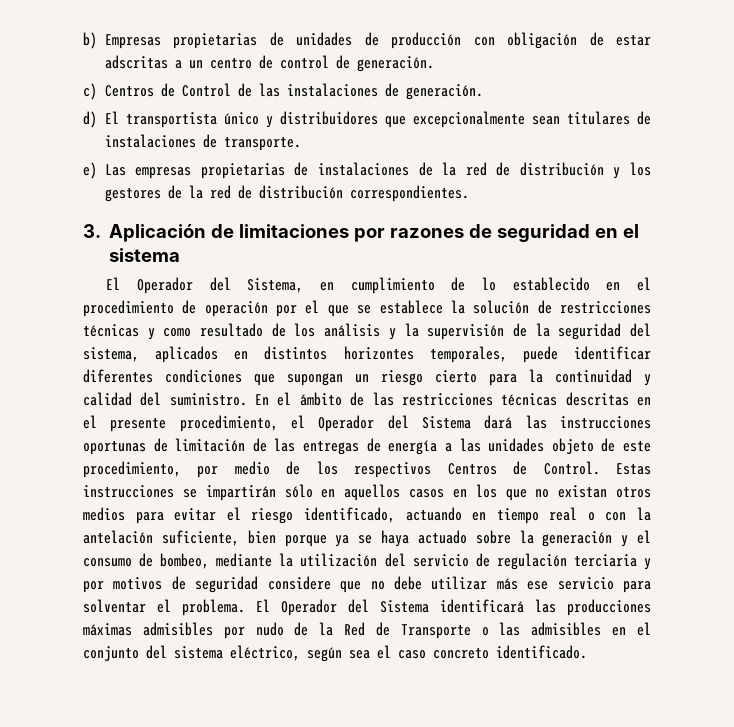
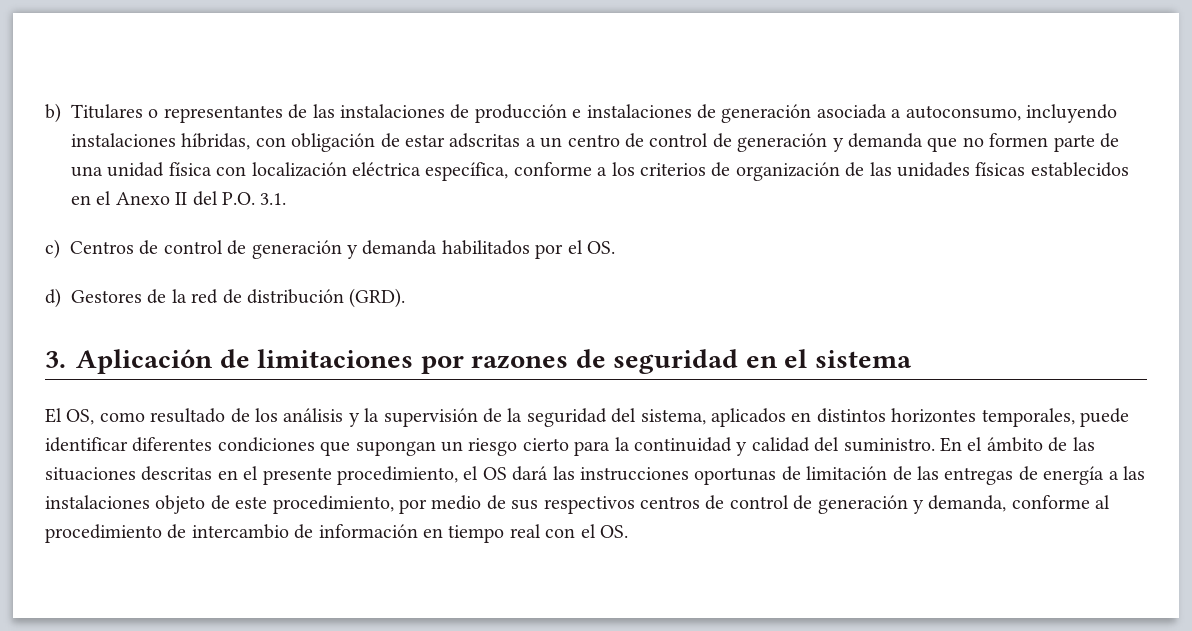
- b) Empresas propietarias de unidades de producción con obligación de estar adscritas a un centro de control de generación.
- c) Centros de Control de las instalaciones de generación.
- d) El transportista único y distribuidores que excepcionalmente sean titulares de instalaciones de transporte.
- e) Las empresas propietarias de instalaciones de la red de distribución y los gestores de la red de distribución correspondientes.
+ b) Titulares o representantes de las instalaciones de producción e instalaciones de generación asociada a autoconsumo, incluyendo instalaciones híbridas, con obligación de estar adscritas a un centro de control de generación y demanda que no formen parte de una unidad física con localización eléctrica específica, conforme a los criterios de organización de las unidades físicas establecidos en el Anexo II del P.O. 3.1.
+ c) Centros de control de generación y demanda habilitados por el OS.
+ d) Gestores de la red de distribución (GRD).
- El Operador del Sistema, en cumplimiento de lo establecido en el procedimiento de operación por el que se establece la solución de restricciones técnicas y como resultado de los análisis y la supervisión de la seguridad del sistema, aplicados en distintos horizontes temporales, puede identificar diferentes condiciones que supongan un riesgo cierto para la continuidad y calidad del suministro.
+ El OS, como resultado de los análisis y la supervisión de la seguridad del sistema, aplicados en distintos horizontes temporales, puede identificar diferentes condiciones que supongan un riesgo cierto para la continuidad y calidad del suministro.
- En el ámbito de las restricciones técnicas descritas en el presente procedimiento, el Operador del Sistema dará las instrucciones oportunas de limitación de las entregas de energía a las unidades objeto de este procedimiento, por medio de los respectivos Centros de Control. Estas instrucciones se impartirán sólo en aquellos casos en los que no existan otros medios para evitar el riesgo identificado, actuando en tiempo real o con la antelación suficiente, bien porque ya se haya actuado sobre la generación y el consumo de bombeo, mediante la utilización del servicio de regulación terciaria y por motivos de seguridad considere que no debe utilizar más ese servicio para solventar el problema. El Operador del Sistema identificará las producciones máximas admisibles por nudo de la Red de Transporte o las admisibles en el conjunto del sistema eléctrico, según sea el caso concreto identificado.
+ En el ámbito de las situaciones descritas en el presente procedimiento, el OS dará las instrucciones oportunas de limitación de las entregas de energía a las instalaciones objeto de este procedimiento, por medio de sus respectivos centros de control de generación y demanda, conforme al procedimiento de intercambio de información en tiempo real con el OS.

